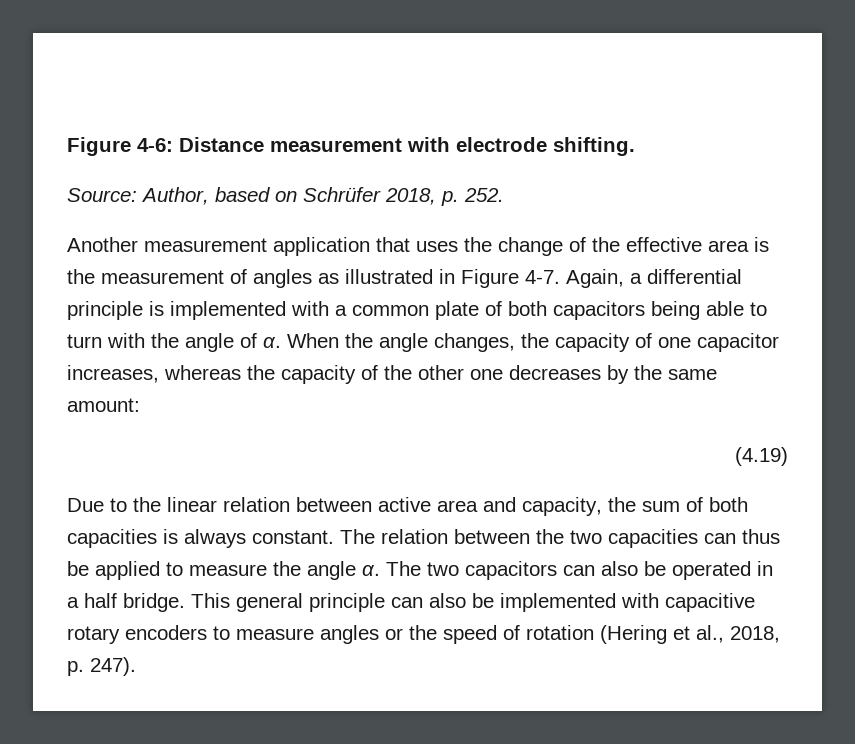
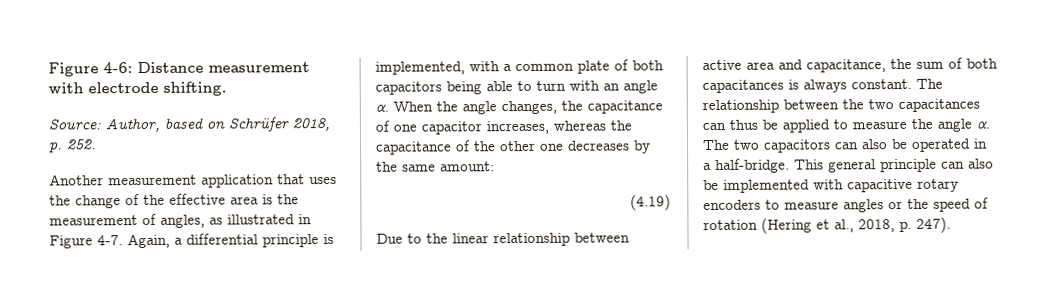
- Another measurement application that uses the change of the effective area is the measurement of angles as illustrated in Figure 4-7.
+ Another measurement application that uses the change of the effective area is the measurement of angles, as illustrated in Figure 4-7.
- Again, a differential principle is implemented with a common plate of both capacitors being able to turn with the angle of α.
+ Again, a differential principle is implemented, with a common plate of both capacitors being able to turn with an angle α.
- When the angle changes, the capacity of one capacitor increases, whereas the capacity of the other one decreases by the same amount:
+ When the angle changes, the capacitance of one capacitor increases, whereas the capacitance of the other one decreases by the same amount:
- Due to the linear relation between active area and capacity, the sum of both capacities is always constant.
+ Due to the linear relationship between active area and capacitance, the sum of both capacitances is always constant.
- The relation between the two capacities can thus be applied to measure the angle α.
+ The relationship between the two capacitances can thus be applied to measure the angle α.
- The two capacitors can also be operated in a half bridge.
+ The two capacitors can also be operated in a half-bridge.

